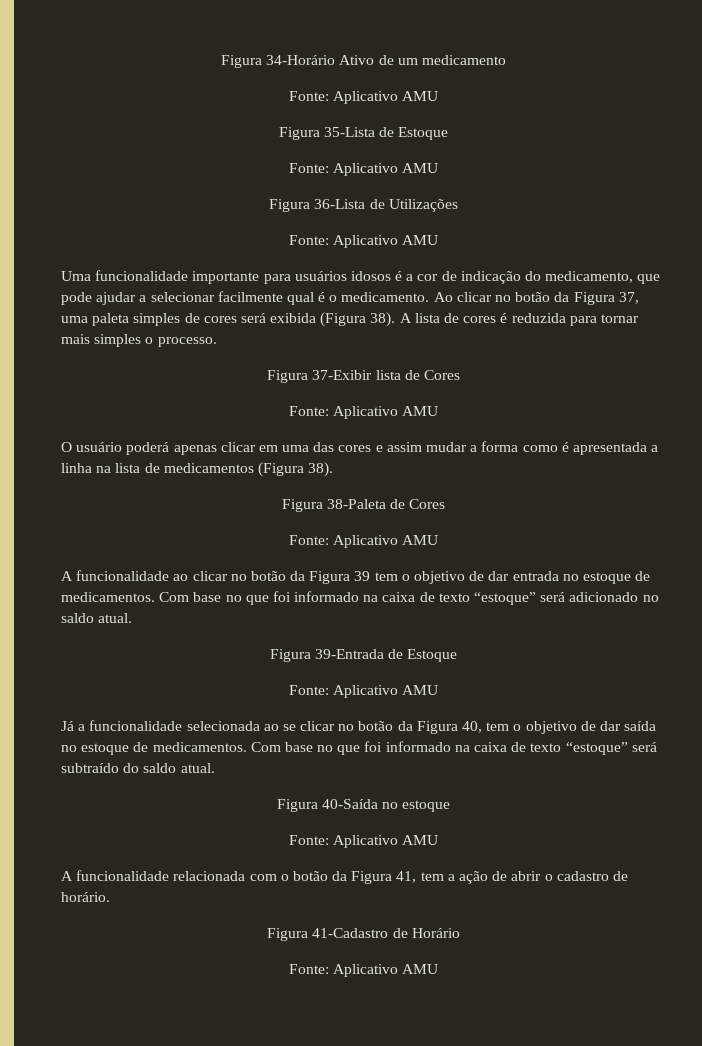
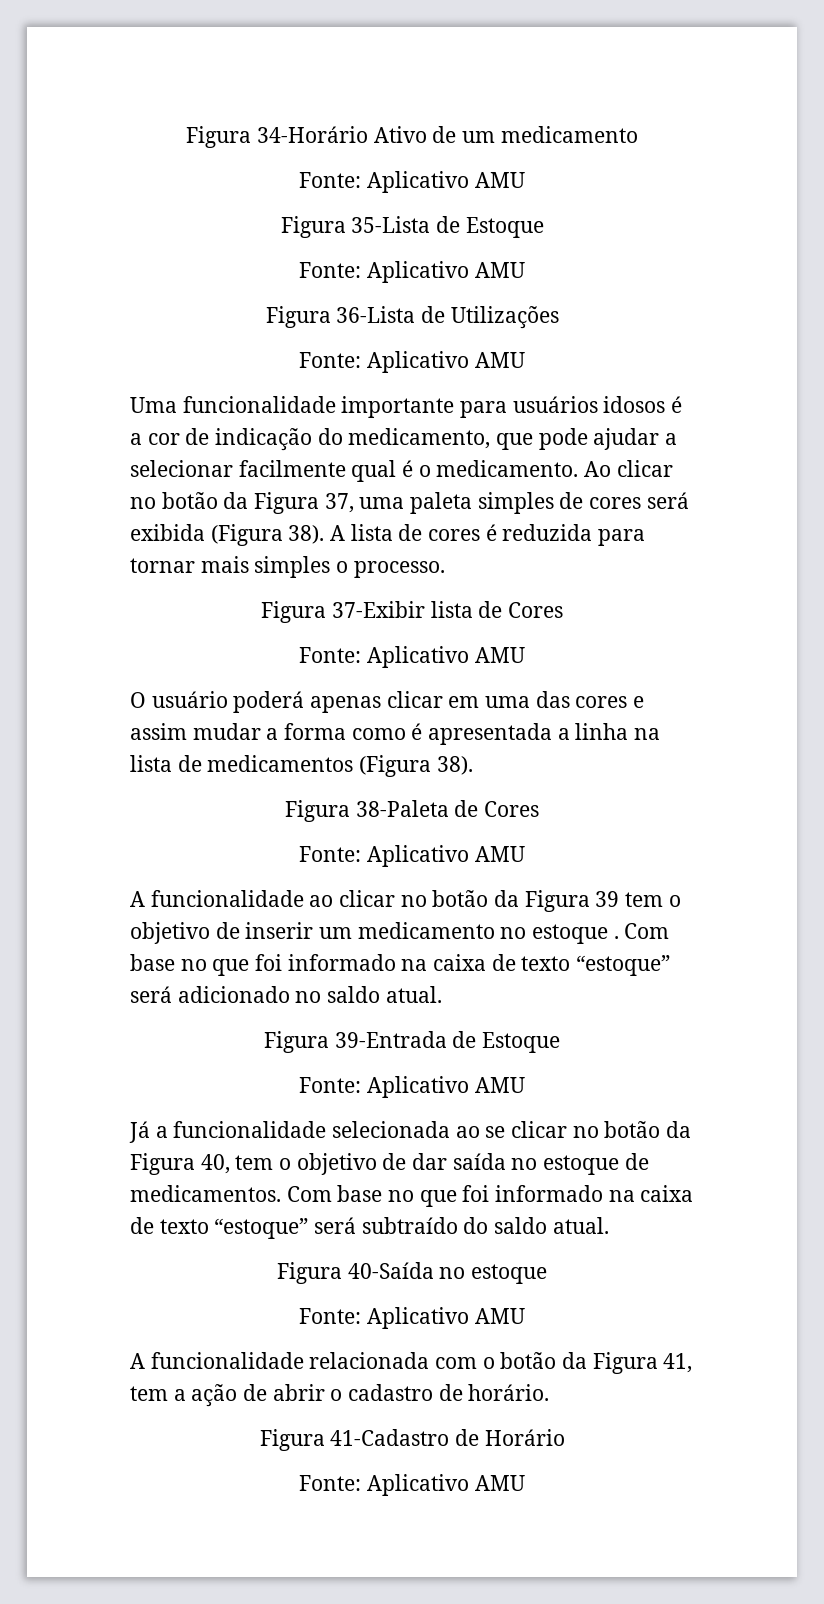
- A funcionalidade ao clicar no botão da Figura 39 tem o objetivo de dar entrada no estoque de medicamentos.
+ A funcionalidade ao clicar no botão da Figura 39 tem o objetivo de inserir um medicamento no estoque .

